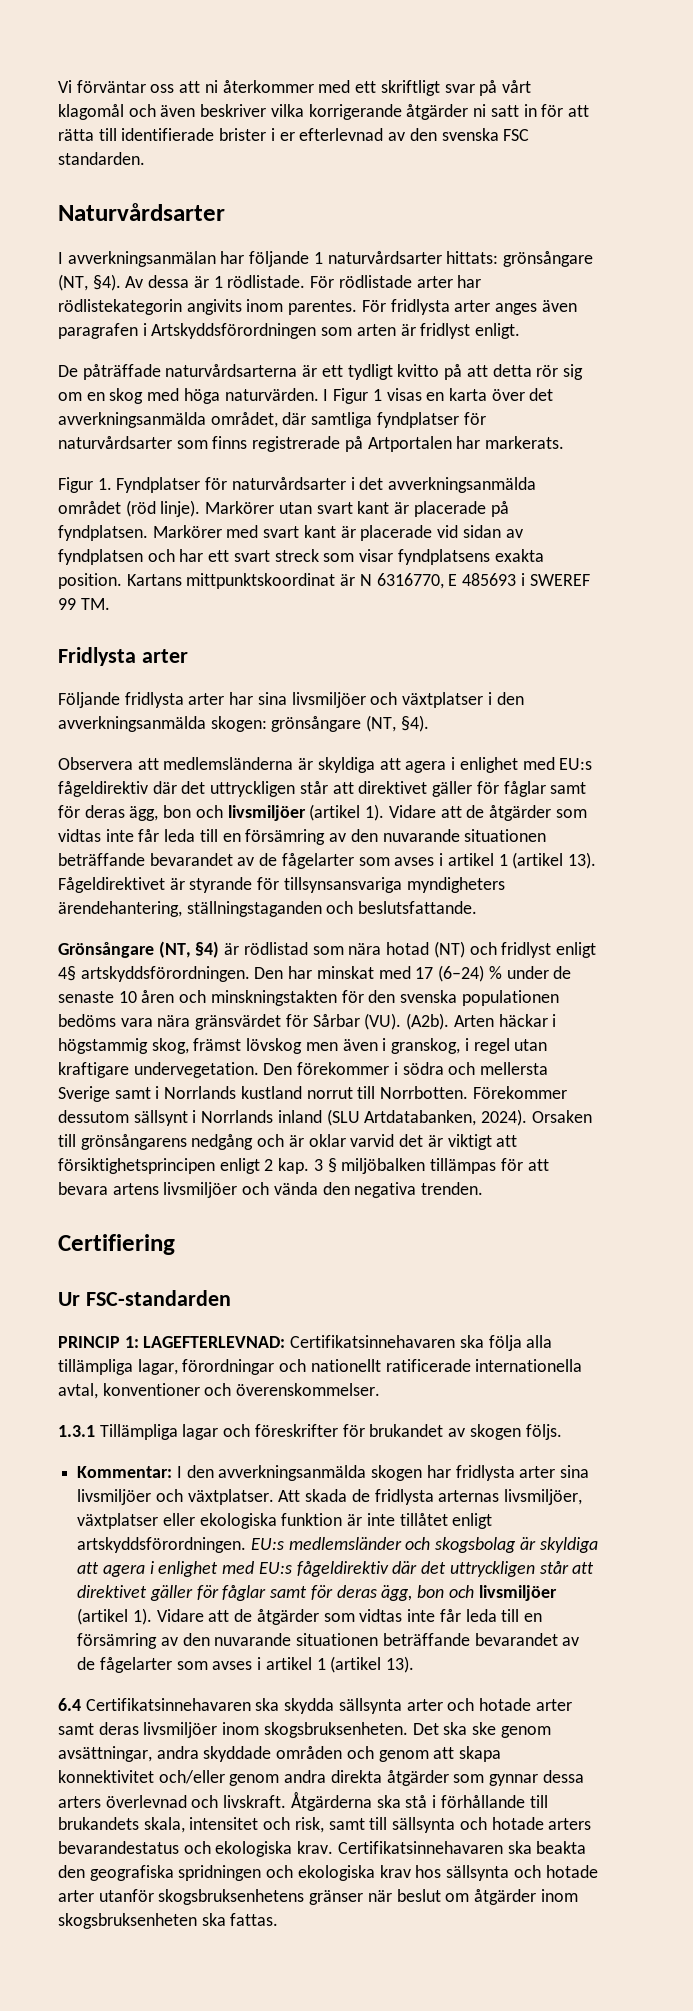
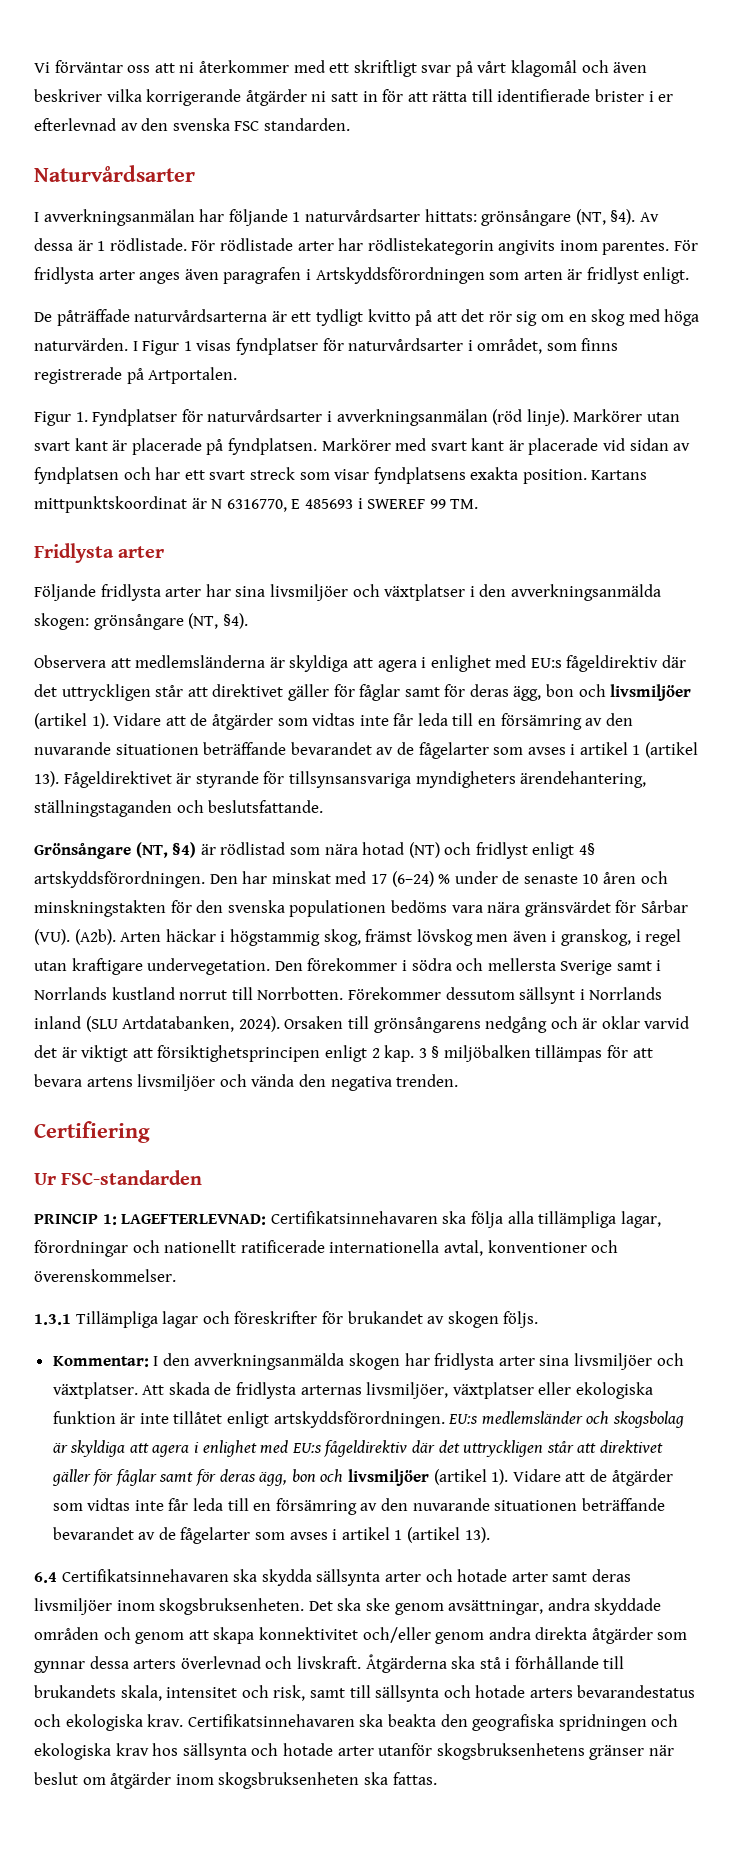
- De påträffade naturvårdsarterna är ett tydligt kvitto på att detta rör sig om en skog med höga naturvärden.
+ De påträffade naturvårdsarterna är ett tydligt kvitto på att det rör sig om en skog med höga naturvärden.
- I Figur 1 visas en karta över det avverkningsanmälda området, där samtliga fyndplatser för naturvårdsarter som finns registrerade på Artportalen har markerats.
+ I Figur 1 visas fyndplatser för naturvårdsarter i området, som finns registrerade på Artportalen.
- Figur 1. Fyndplatser för naturvårdsarter i det avverkningsanmälda området (röd linje).
+ Figur 1. Fyndplatser för naturvårdsarter i avverkningsanmälan (röd linje).

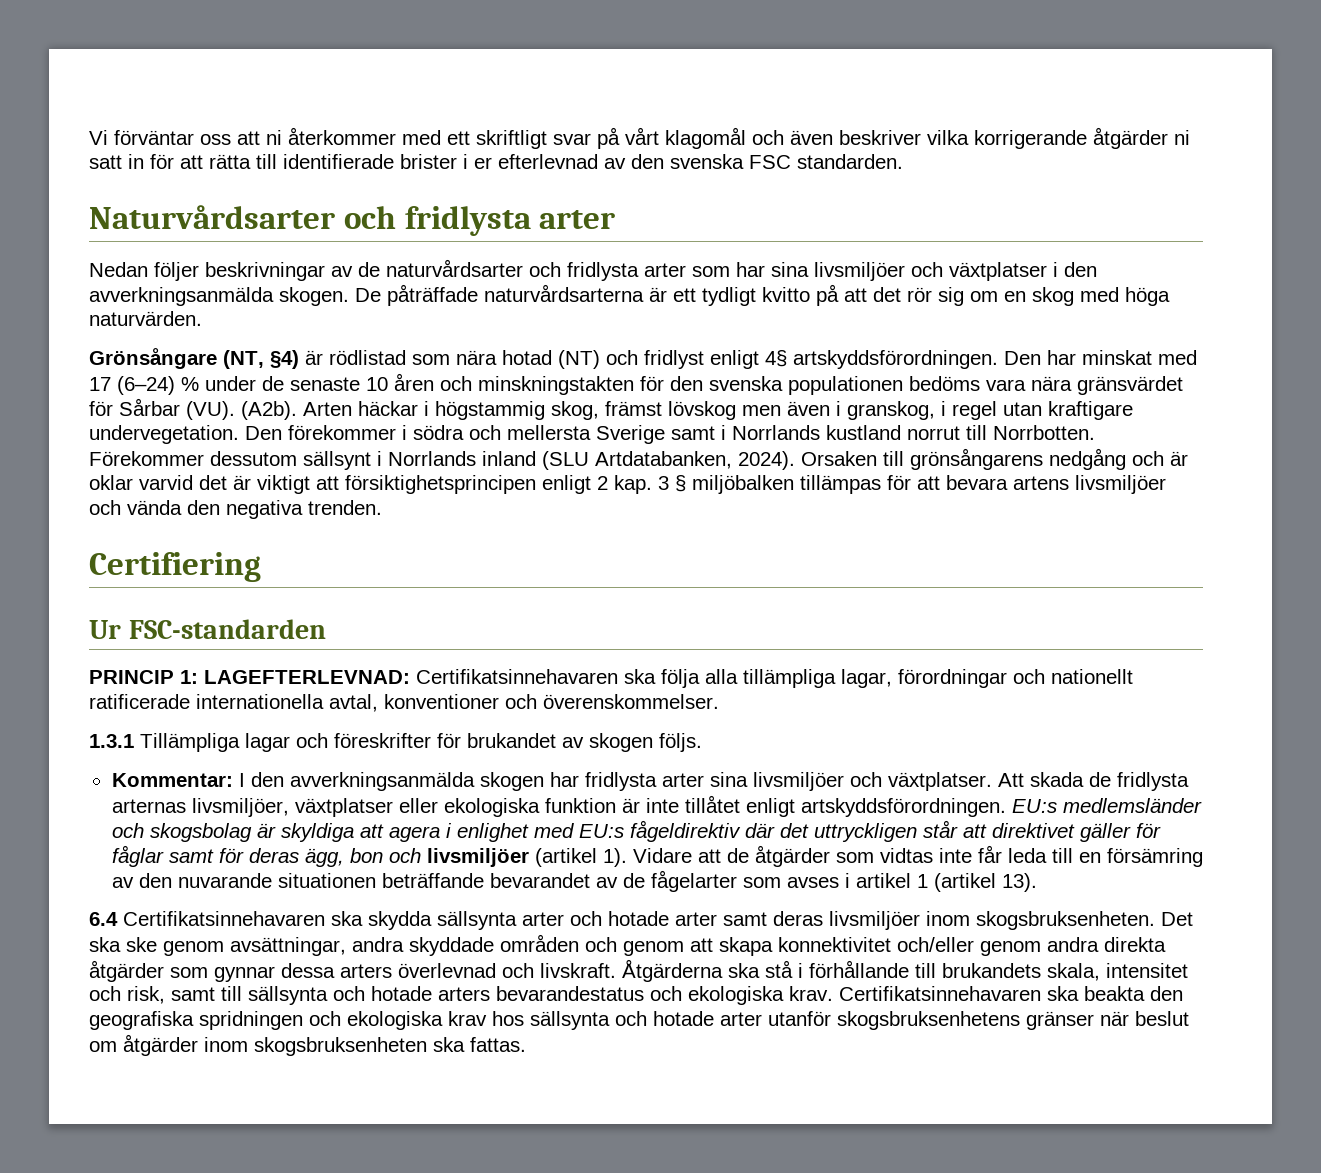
- Naturvårdsarter
- I avverkningsanmälan har följande 1 naturvårdsarter hittats: grönsångare (NT, §4). Av dessa är 1 rödlistade. För rödlistade arter har rödlistekategorin angivits inom parentes. För fridlysta arter anges även paragrafen i Artskyddsförordningen som arten är fridlyst enligt.
- De påträffade naturvårdsarterna är ett tydligt kvitto på att det rör sig om en skog med höga naturvärden. I Figur 1 visas fyndplatser för naturvårdsarter i området, som finns registrerade på Artportalen.
- Figur 1. Fyndplatser för naturvårdsarter i avverkningsanmälan (röd linje). Markörer utan svart kant är placerade på fyndplatsen. Markörer med svart kant är placerade vid sidan av fyndplatsen och har ett svart streck som visar fyndplatsens exakta position. Kartans mittpunktskoordinat är N 6316770, E 485693 i SWEREF 99 TM.
- Fridlysta arter
- Följande fridlysta arter har sina livsmiljöer och växtplatser i den avverkningsanmälda skogen: grönsångare (NT, §4).
- Observera att medlemsländerna är skyldiga att agera i enlighet med EU:s fågeldirektiv där det uttryckligen står att direktivet gäller för fåglar samt för deras ägg, bon och livsmiljöer (artikel 1). Vidare att de åtgärder som vidtas inte får leda till en försämring av den nuvarande situationen beträffande bevarandet av de fågelarter som avses i artikel 1 (artikel 13). Fågeldirektivet är styrande för tillsynsansvariga myndigheters ärendehantering, ställningstaganden och beslutsfattande.
+ Naturvårdsarter och fridlysta arter
+ Nedan följer beskrivningar av de naturvårdsarter och fridlysta arter som har sina livsmiljöer och växtplatser i den avverkningsanmälda skogen. De påträffade naturvårdsarterna är ett tydligt kvitto på att det rör sig om en skog med höga naturvärden.

